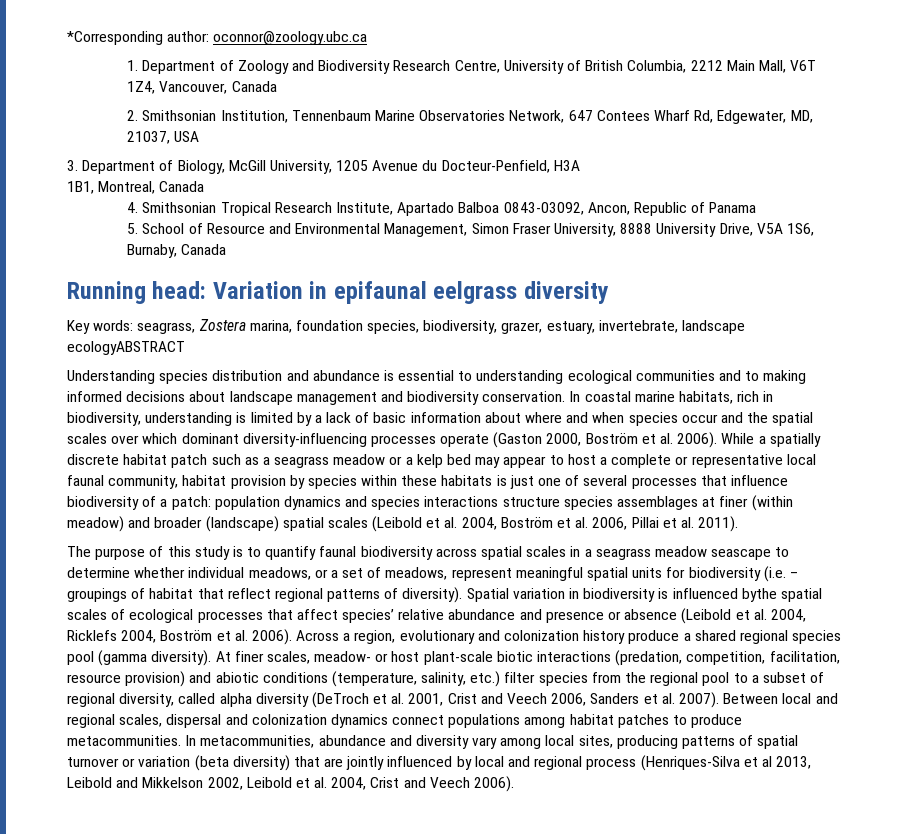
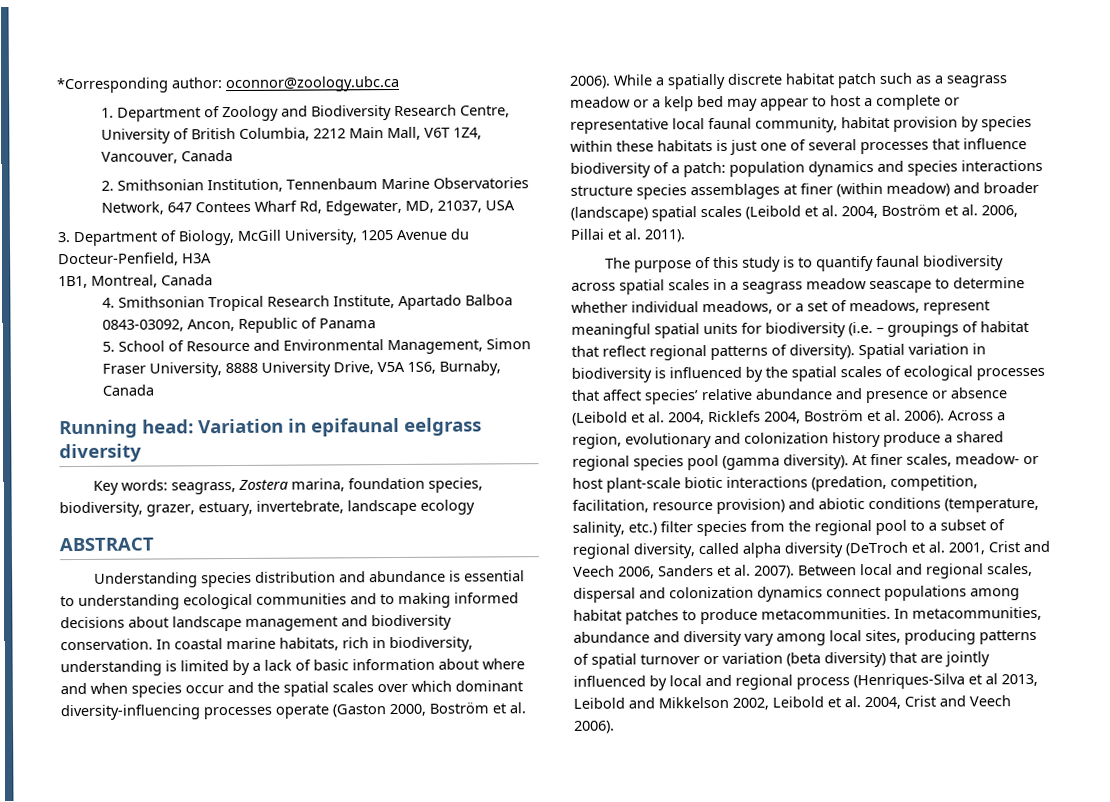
- Key words: seagrass, Zostera marina, foundation species, biodiversity, grazer, estuary, invertebrate, landscape ecologyABSTRACT
+ Key words: seagrass, Zostera marina, foundation species, biodiversity, grazer, estuary, invertebrate, landscape ecology
+ ABSTRACT
- Spatial variation in biodiversity is influenced bythe spatial scales of ecological processes that affect species’ relative abundance and presence or absence (Leibold et al. 2004, Ricklefs 2004, Boström et al. 2006).
+ Spatial variation in biodiversity is influenced by the spatial scales of ecological processes that affect species’ relative abundance and presence or absence (Leibold et al. 2004, Ricklefs 2004, Boström et al. 2006).

